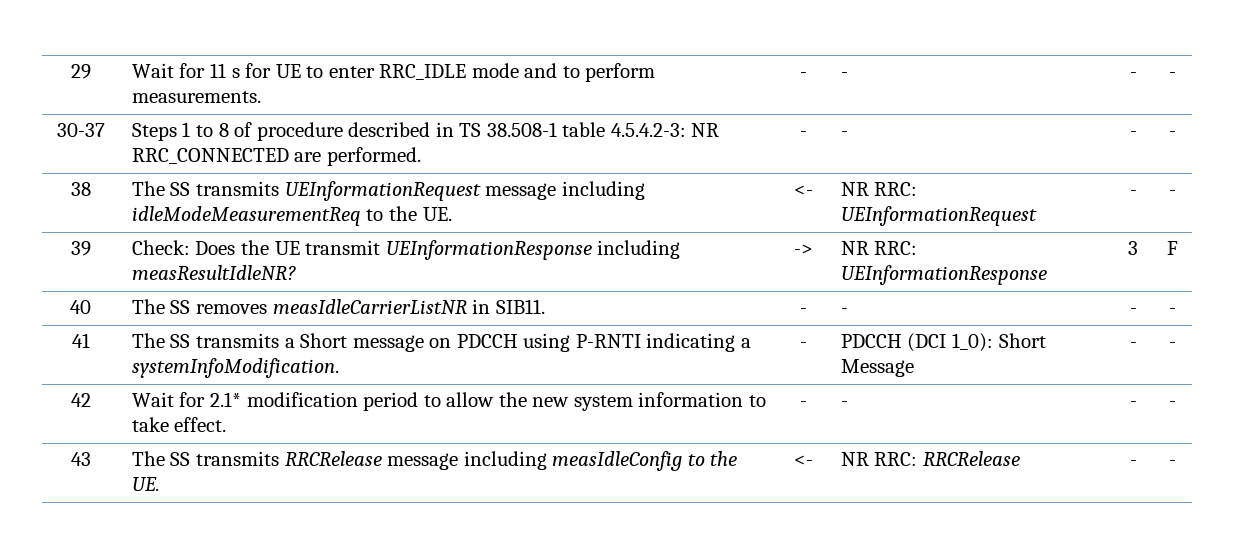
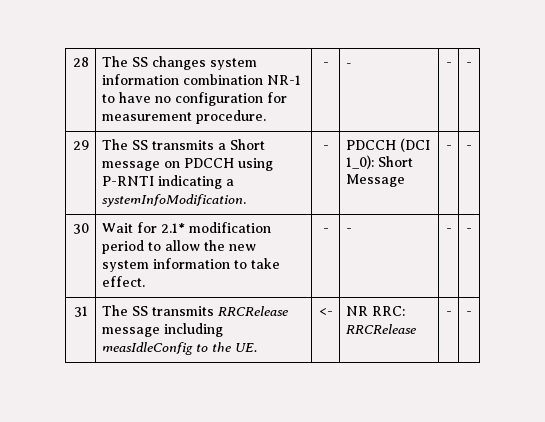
- 29 | Wait for 11 s for UE to enter RRC_IDLE mode and to perform measurements. | - | - | - | -
- 30-37 | Steps 1 to 8 of procedure described in TS 38.508-1 table 4.5.4.2-3: NR RRC_CONNECTED are performed. | - | - | - | -
- 38 | The SS transmits UEInformationRequest message including idleModeMeasurementReq to the UE. | <- | NR RRC: UEInformationRequest | - | -
- 39 | Check: Does the UE transmit UEInformationResponse including measResultIdleNR? | -> | NR RRC: UEInformationResponse | 3 | F
- 40 | The SS removes measIdleCarrierListNR in SIB11. | - | - | - | -
- 41 | The SS transmits a Short message on PDCCH using P-RNTI indicating a systemInfoModification. | - | PDCCH (DCI 1_0): Short Message | - | -
+ 28 | The SS changes system information combination NR-1 to have no configuration for measurement procedure. | - | - | - | -
+ 29 | The SS transmits a Short message on PDCCH using P-RNTI indicating a systemInfoModification. | - | PDCCH (DCI 1_0): Short Message | - | -
- 42 | Wait for 2.1* modification period to allow the new system information to take effect. | - | - | - | -
+ 30 | Wait for 2.1* modification period to allow the new system information to take effect. | - | - | - | -
- 43 | The SS transmits RRCRelease message including measIdleConfig to the UE. | <- | NR RRC: RRCRelease | - | -
+ 31 | The SS transmits RRCRelease message including measIdleConfig to the UE. | <- | NR RRC: RRCRelease | - | -

